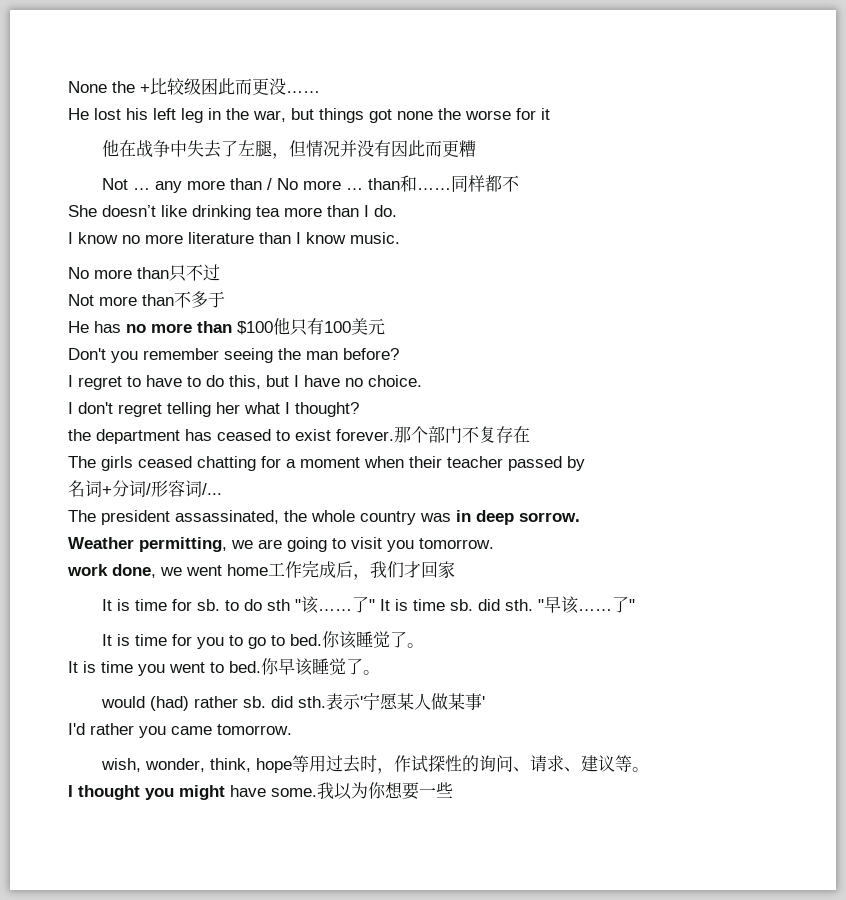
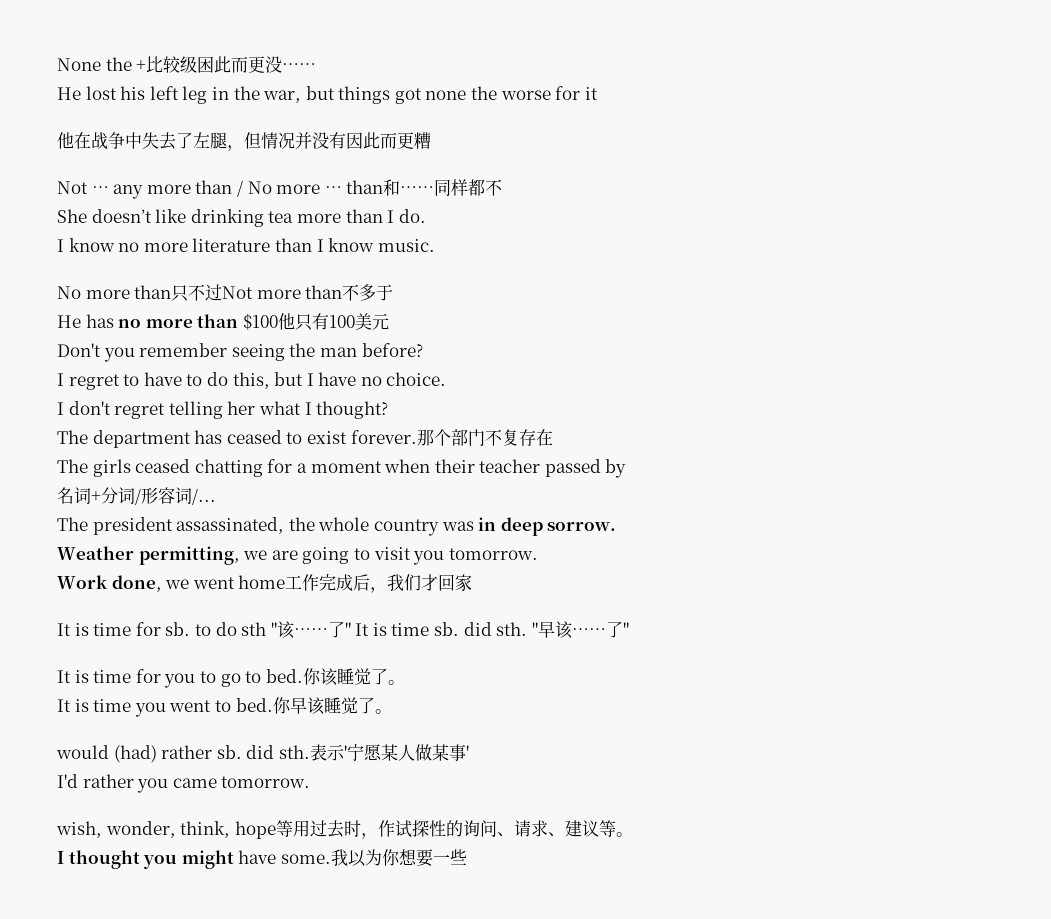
- No more than只不过
- Not more than不多于
+ No more than只不过Not more than不多于
- the department has ceased to exist forever.
+ The department has ceased to exist forever.
- work done, we went home工作完成后，我们才回家
+ Work done, we went home工作完成后，我们才回家

